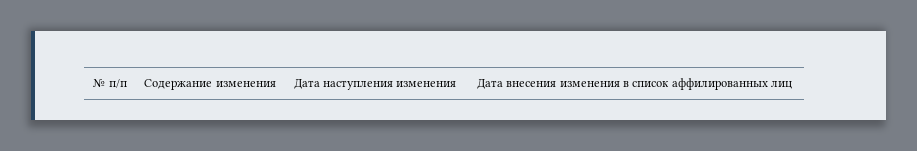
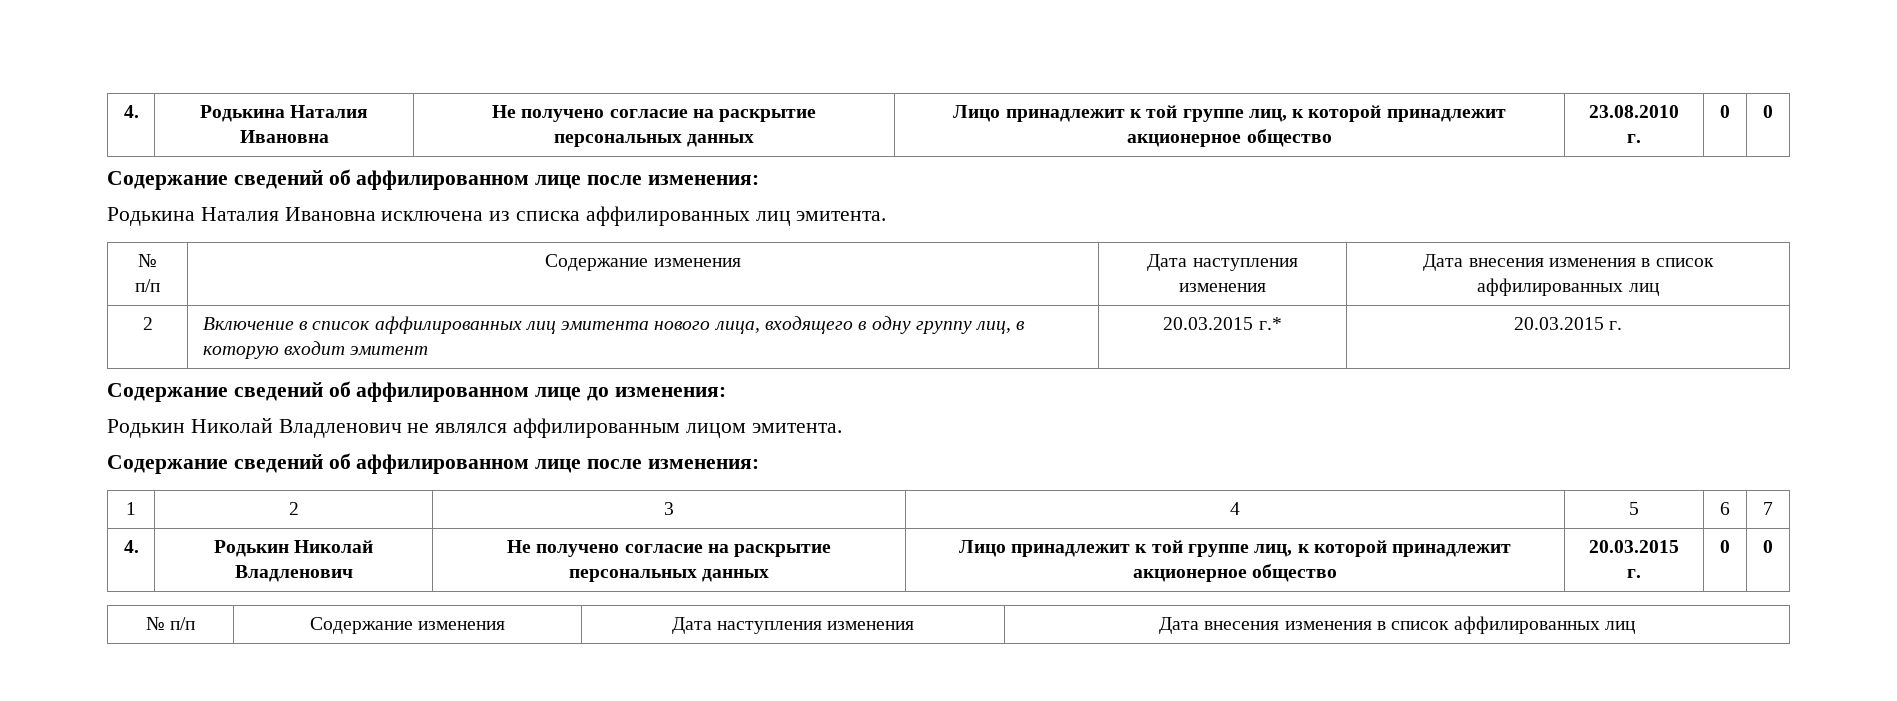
+ 4. | Родькина Наталия Ивановна | Не получено согласие на раскрытие персональных данных | Лицо принадлежит к той группе лиц, к которой принадлежит акционерное общество | 23.08.2010 г. | 0 | 0
+ Содержание сведений об аффилированном лице после изменения:
+ Родькина Наталия Ивановна исключена из списка аффилированных лиц эмитента.
+ 2 | Включение в список аффилированных лиц эмитента нового лица, входящего в одну группу лиц, в которую входит эмитент | 20.03.2015 г.* | 20.03.2015 г.
+ Содержание сведений об аффилированном лице до изменения:
+ Родькин Николай Владленович не являлся аффилированным лицом эмитента.
+ Содержание сведений об аффилированном лице после изменения:
+ 1 | 2 | 3 | 4 | 5 | 6 | 7
+ 4. | Родькин Николай Владленович | Не получено согласие на раскрытие персональных данных | Лицо принадлежит к той группе лиц, к которой принадлежит акционерное общество | 20.03.2015 г. | 0 | 0
+ № п/п | Содержание изменения | Дата наступления изменения | Дата внесения изменения в список аффилированных лиц

